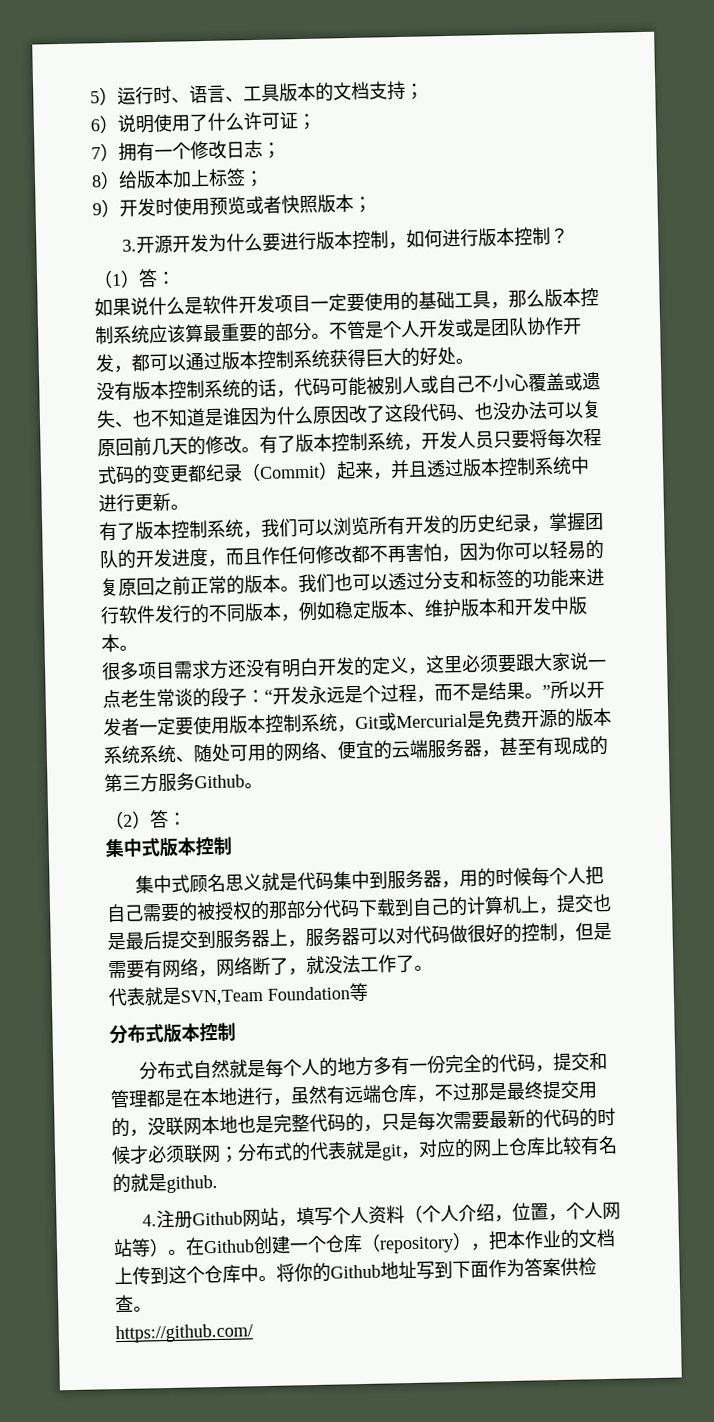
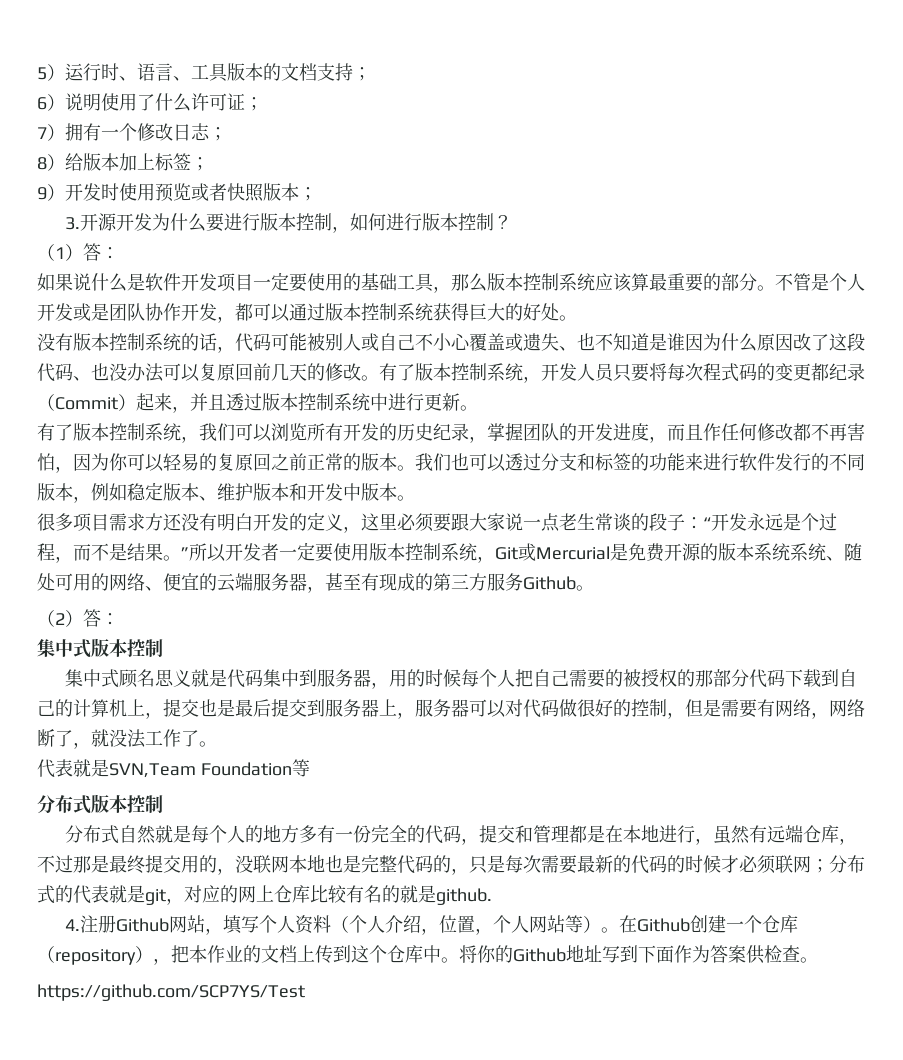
- https://github.com/
+ https://github.com/SCP7YS/Test

